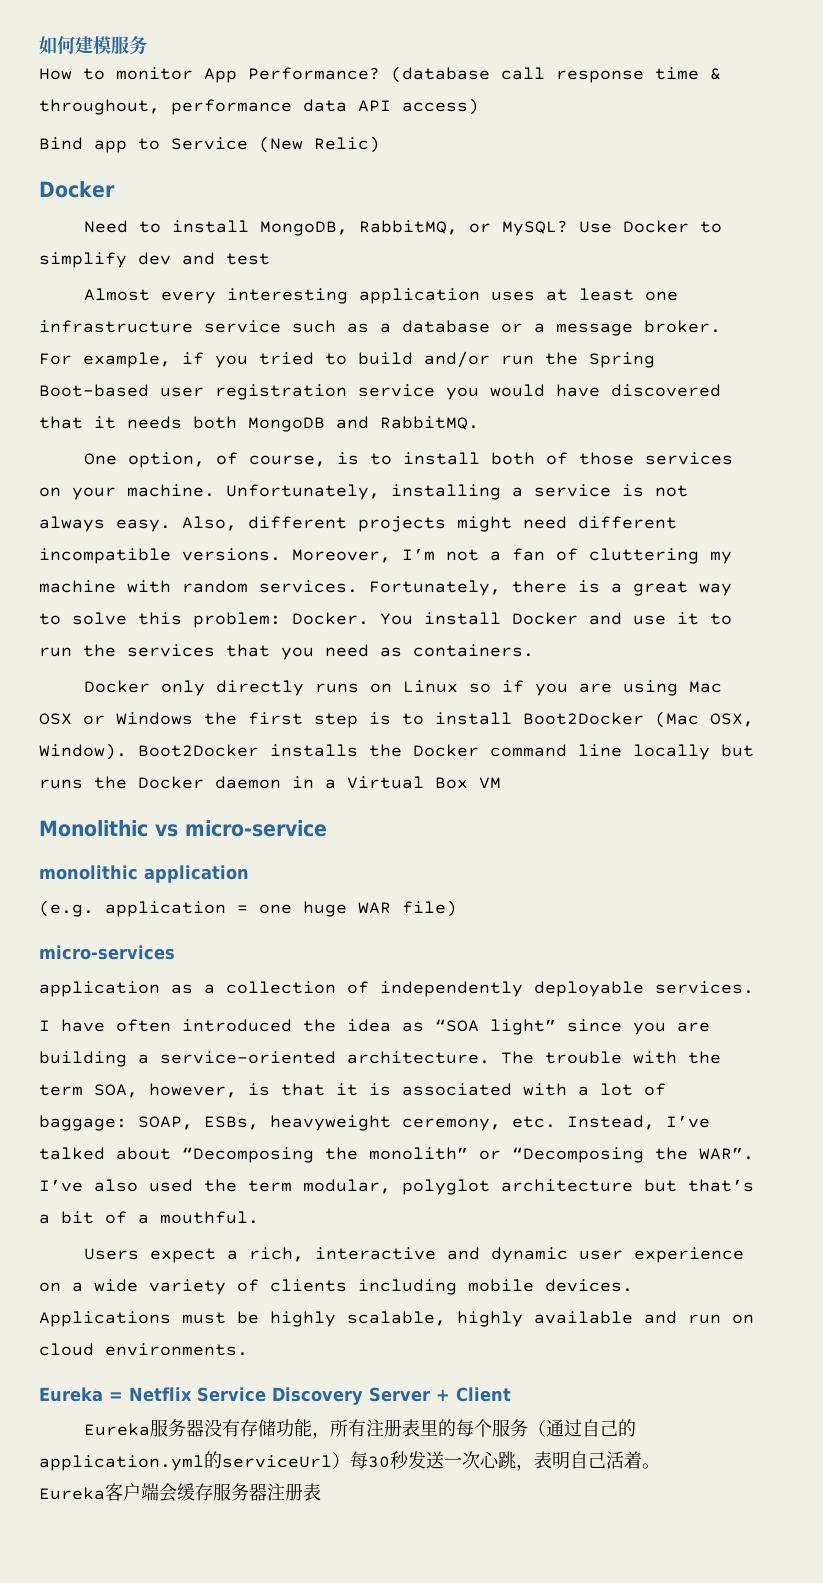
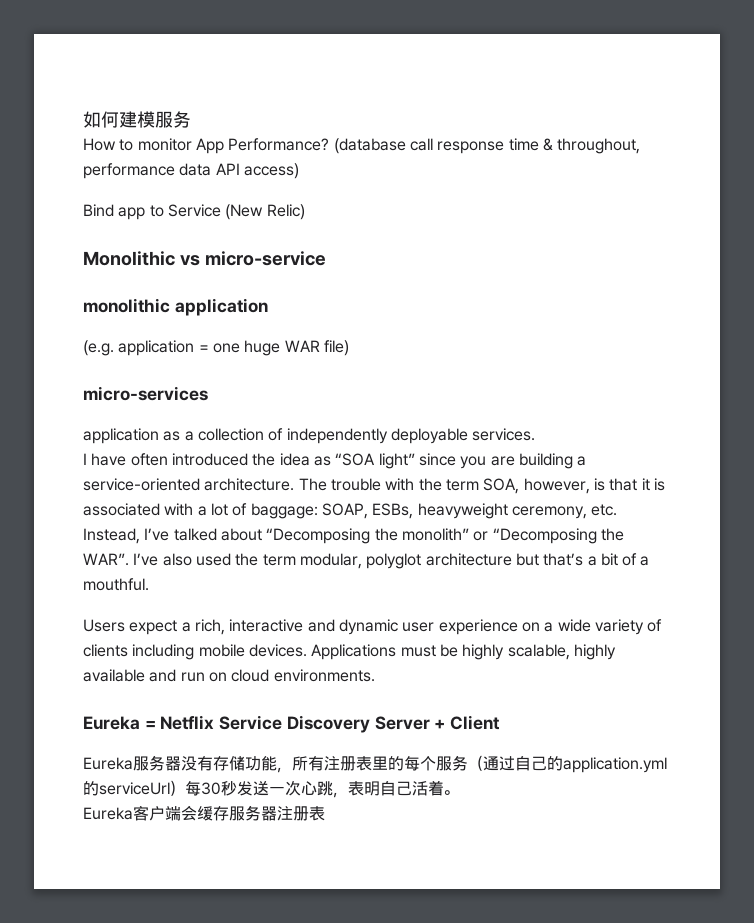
  Bind app to Service (New Relic)
- Docker
- Need to install MongoDB, RabbitMQ, or MySQL? Use Docker to simplify dev and test
- Almost every interesting application uses at least one infrastructure service such as a database or a message broker. For example, if you tried to build and/or run the Spring Boot-based user registration service you would have discovered that it needs both MongoDB and RabbitMQ.
- One option, of course, is to install both of those services on your machine. Unfortunately, installing a service is not always easy. Also, different projects might need different incompatible versions. Moreover, I’m not a fan of cluttering my machine with random services. Fortunately, there is a great way to solve this problem: Docker. You install Docker and use it to run the services that you need as containers.
- Docker only directly runs on Linux so if you are using Mac OSX or Windows the first step is to install Boot2Docker (Mac OSX, Window). Boot2Docker installs the Docker command line locally but runs the Docker daemon in a Virtual Box VM

